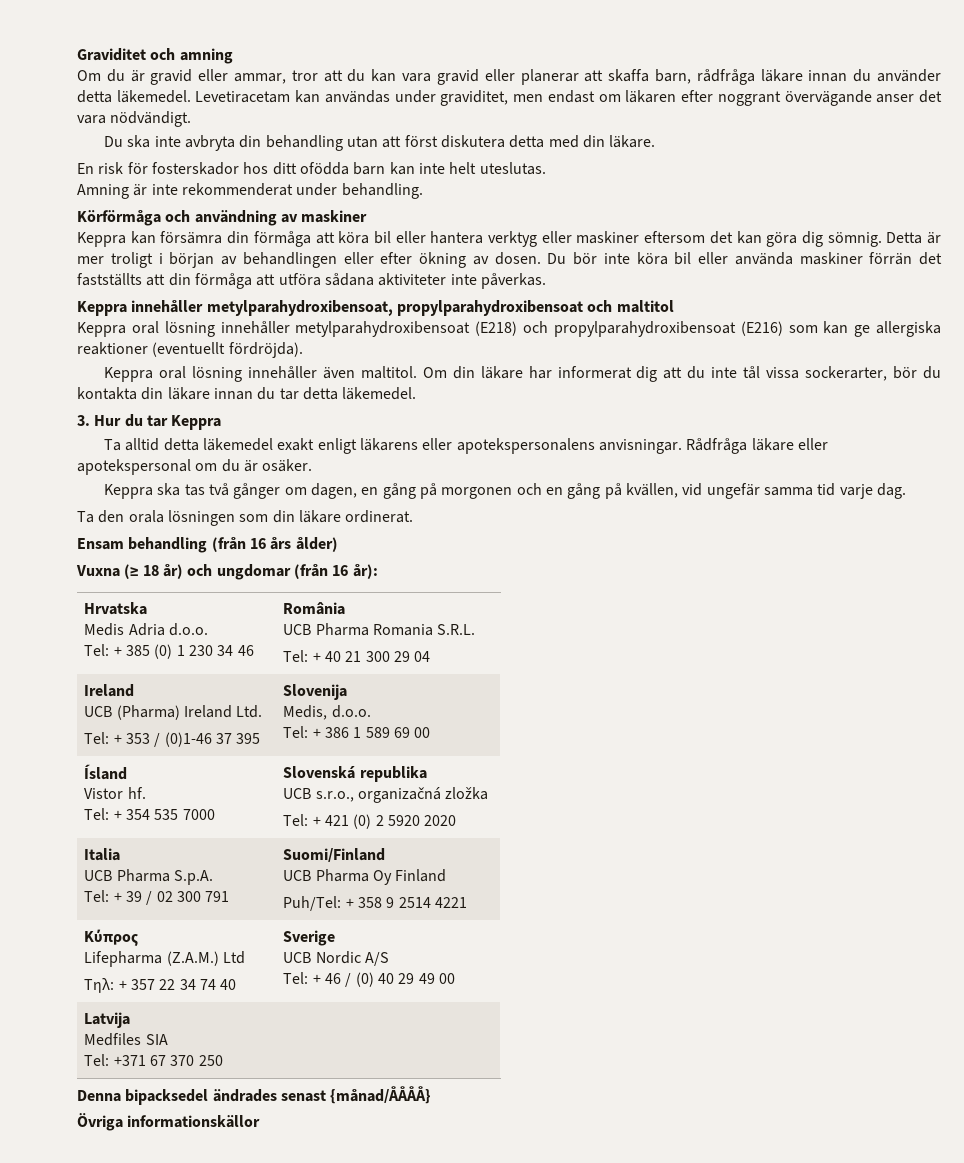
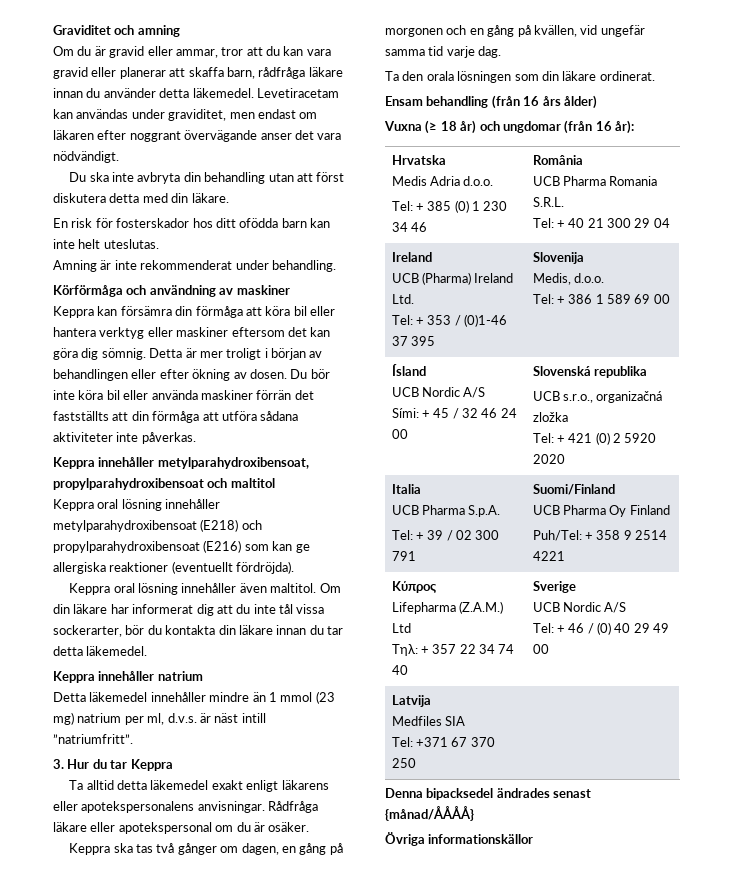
+ Keppra innehåller natrium
+ Detta läkemedel innehåller mindre än 1 mmol (23 mg) natrium per ml, d.v.s. är näst intill ”natriumfritt”.
  Ísland
- Vistor hf.
- Tel: + 354 535 7000 | Slovenská republika
+ UCB Nordic A/S
+ Sími: + 45 / 32 46 24 00 | Slovenská republika

